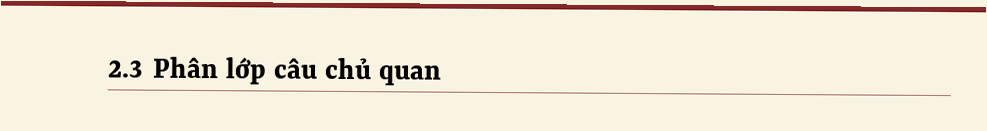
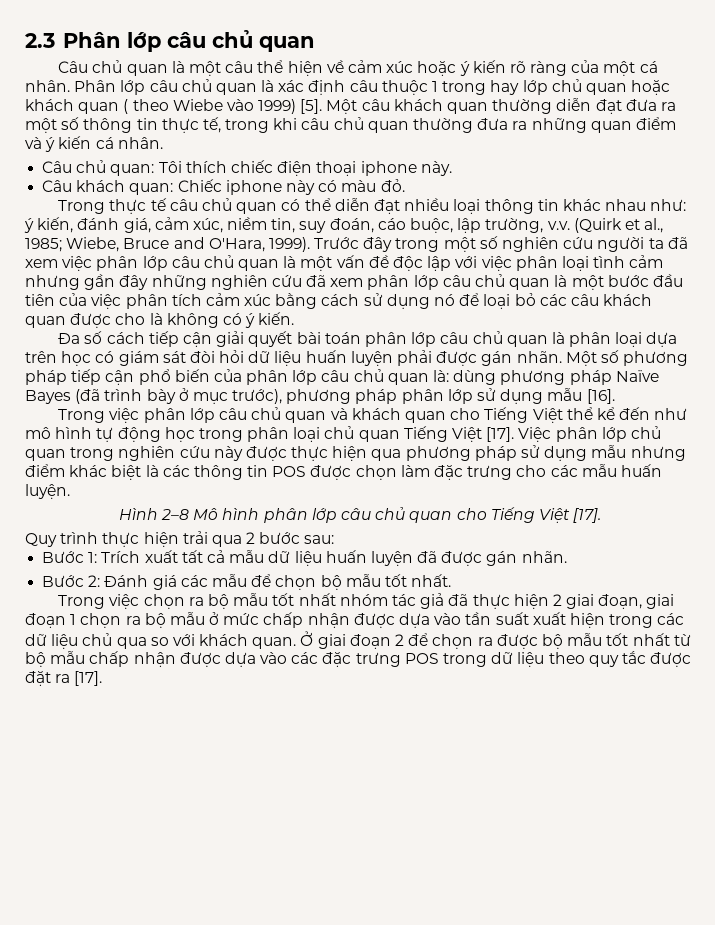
+ Câu chủ quan là một câu thể hiện về cảm xúc hoặc ý kiến rõ ràng của một cá nhân. Phân lớp câu chủ quan là xác định câu thuộc 1 trong hay lớp chủ quan hoặc khách quan ( theo Wiebe vào 1999) [5]. Một câu khách quan thường diễn đạt đưa ra một số thông tin thực tế, trong khi câu chủ quan thường đưa ra những quan điểm và ý kiến cá nhân.
+ Câu chủ quan: Tôi thích chiếc điện thoại iphone này.
+ Câu khách quan: Chiếc iphone này có màu đỏ.
+ Trong thực tế câu chủ quan có thể diễn đạt nhiều loại thông tin khác nhau như: ý kiến, đánh giá, cảm xúc, niềm tin, suy đoán, cáo buộc, lập trường, v.v. (Quirk et al., 1985; Wiebe, Bruce and O'Hara, 1999). Trước đây trong một số nghiên cứu người ta đã xem việc phân lớp câu chủ quan là một vấn đề độc lập với việc phân loại tình cảm nhưng gần đây những nghiên cứu đã xem phân lớp câu chủ quan là một bước đầu tiên của việc phân tích cảm xúc bằng cách sử dụng nó để loại bỏ các câu khách quan được cho là không có ý kiến.
+ Đa số cách tiếp cận giải quyết bài toán phân lớp câu chủ quan là phân loại dựa trên học có giám sát đòi hỏi dữ liệu huấn luyện phải được gán nhãn. Một số phương pháp tiếp cận phổ biến của phân lớp câu chủ quan là: dùng phương pháp Naïve Bayes (đã trình bày ở mục trước), phương pháp phân lớp sử dụng mẫu [16].
+ Trong việc phân lớp câu chủ quan và khách quan cho Tiếng Việt thể kể đến như mô hình tự động học trong phân loại chủ quan Tiếng Việt [17]. Việc phân lớp chủ quan trong nghiên cứu này được thực hiện qua phương pháp sử dụng mẫu nhưng điểm khác biệt là các thông tin POS được chọn làm đặc trưng cho các mẫu huấn luyện.
+ Hình 2–8 Mô hình phân lớp câu chủ quan cho Tiếng Việt [17].
+ Quy trình thực hiện trải qua 2 bước sau:
+ Bước 1: Trích xuất tất cả mẫu dữ liệu huấn luyện đã được gán nhãn.
+ Bước 2: Đánh giá các mẫu để chọn bộ mẫu tốt nhất.
+ Trong việc chọn ra bộ mẫu tốt nhất nhóm tác giả đã thực hiện 2 giai đoạn, giai đoạn 1 chọn ra bộ mẫu ở mức chấp nhận được dựa vào tần suất xuất hiện trong các dữ liệu chủ qua so với khách quan. Ở giai đoạn 2 để chọn ra được bộ mẫu tốt nhất từ bộ mẫu chấp nhận được dựa vào các đặc trưng POS trong dữ liệu theo quy tắc được đặt ra [17].

